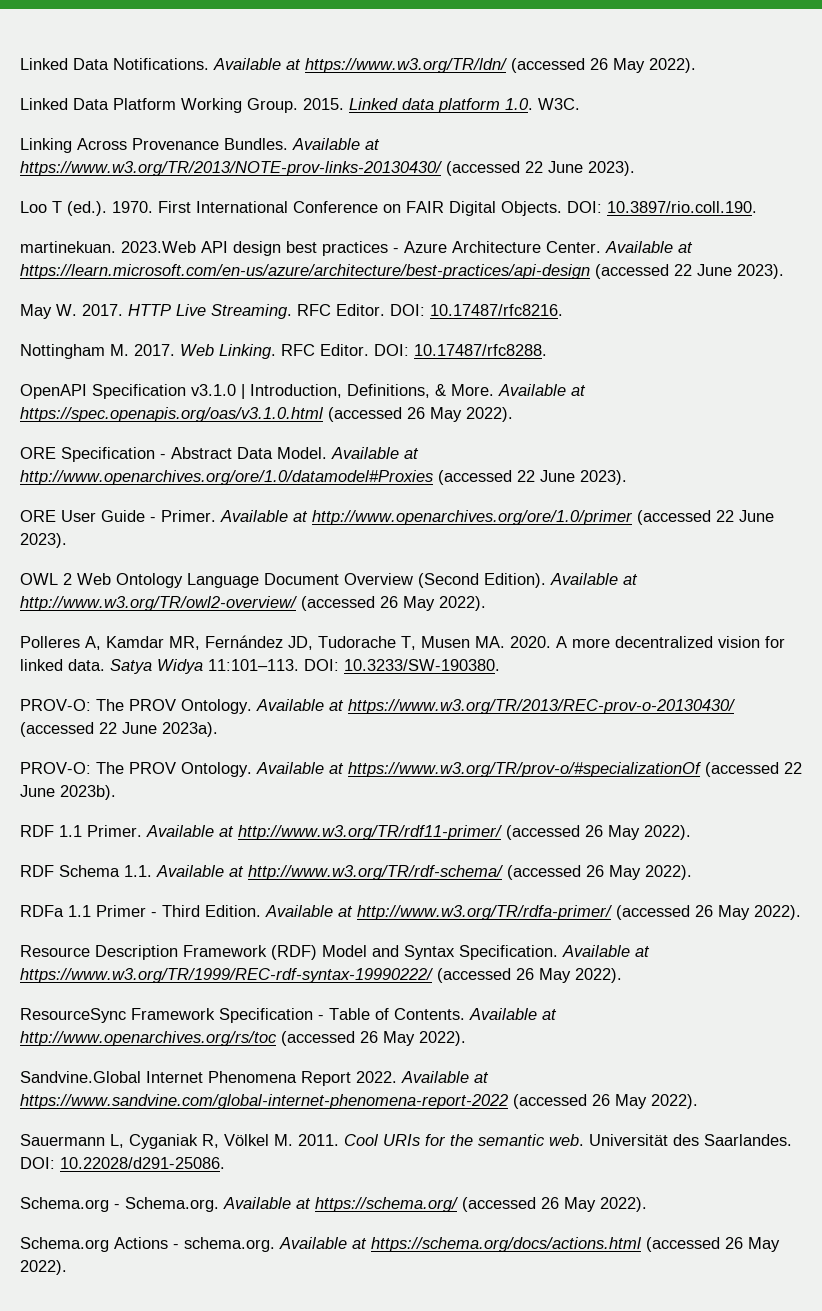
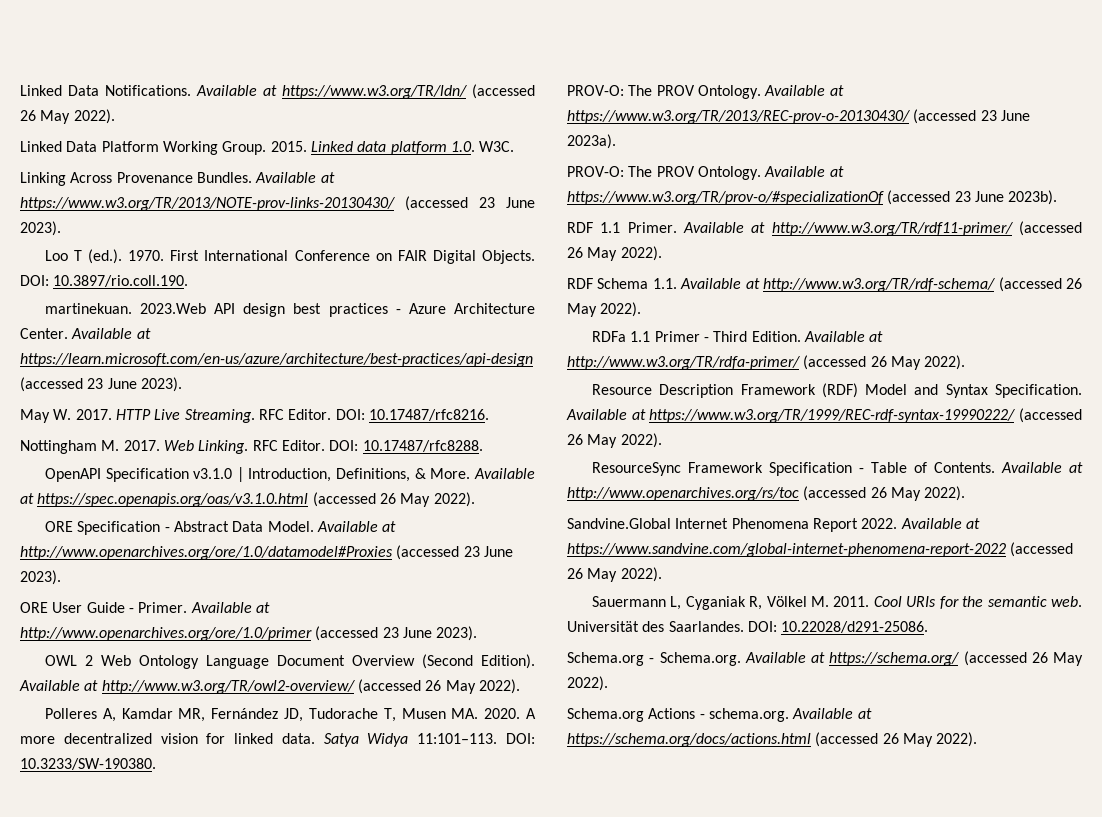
- Available at https://www.w3.org/TR/2013/NOTE-prov-links-20130430/ (accessed 22 June 2023).
+ Available at https://www.w3.org/TR/2013/NOTE-prov-links-20130430/ (accessed 23 June 2023).
- Available at https://learn.microsoft.com/en-us/azure/architecture/best-practices/api-design (accessed 22 June 2023).
+ Available at https://learn.microsoft.com/en-us/azure/architecture/best-practices/api-design (accessed 23 June 2023).
- Available at http://www.openarchives.org/ore/1.0/datamodel#Proxies (accessed 22 June 2023).
+ Available at http://www.openarchives.org/ore/1.0/datamodel#Proxies (accessed 23 June 2023).
- Available at http://www.openarchives.org/ore/1.0/primer (accessed 22 June 2023).
+ Available at http://www.openarchives.org/ore/1.0/primer (accessed 23 June 2023).
- Available at https://www.w3.org/TR/2013/REC-prov-o-20130430/ (accessed 22 June 2023a).
+ Available at https://www.w3.org/TR/2013/REC-prov-o-20130430/ (accessed 23 June 2023a).
- Available at https://www.w3.org/TR/prov-o/#specializationOf (accessed 22 June 2023b).
+ Available at https://www.w3.org/TR/prov-o/#specializationOf (accessed 23 June 2023b).

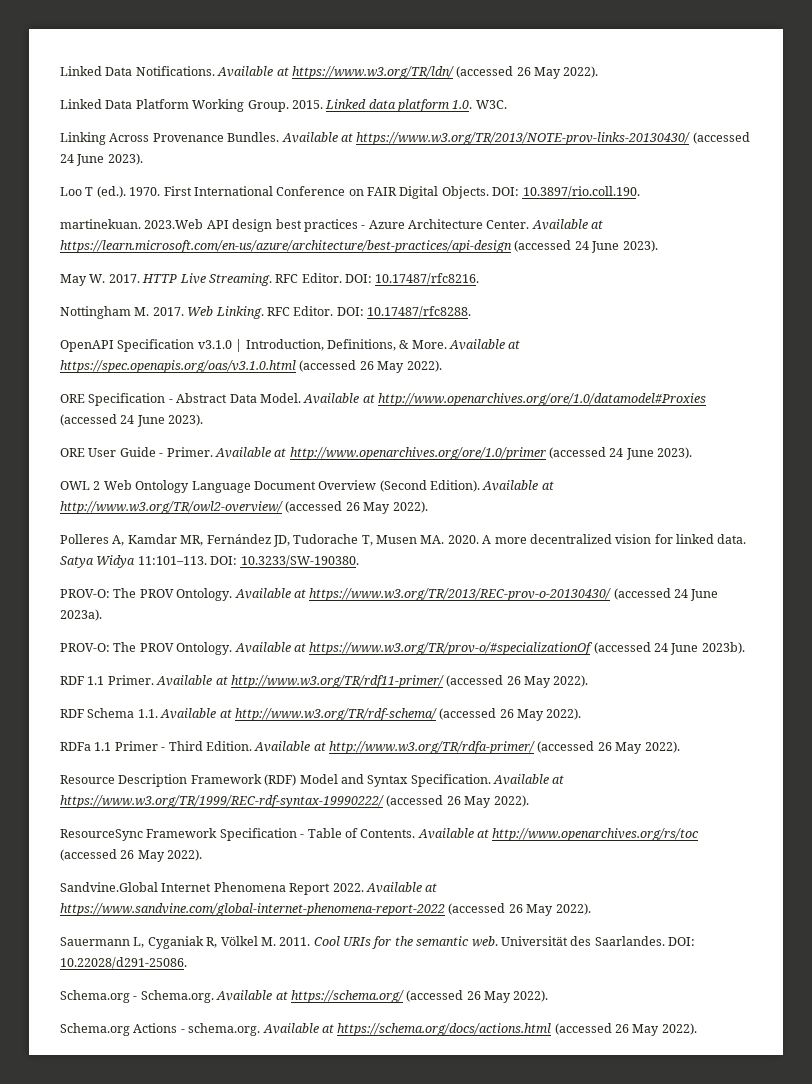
- Available at https://www.w3.org/TR/2013/NOTE-prov-links-20130430/ (accessed 23 June 2023).
+ Available at https://www.w3.org/TR/2013/NOTE-prov-links-20130430/ (accessed 24 June 2023).
- Available at https://learn.microsoft.com/en-us/azure/architecture/best-practices/api-design (accessed 23 June 2023).
+ Available at https://learn.microsoft.com/en-us/azure/architecture/best-practices/api-design (accessed 24 June 2023).
- Available at http://www.openarchives.org/ore/1.0/datamodel#Proxies (accessed 23 June 2023).
+ Available at http://www.openarchives.org/ore/1.0/datamodel#Proxies (accessed 24 June 2023).
- Available at http://www.openarchives.org/ore/1.0/primer (accessed 23 June 2023).
+ Available at http://www.openarchives.org/ore/1.0/primer (accessed 24 June 2023).
- Available at https://www.w3.org/TR/2013/REC-prov-o-20130430/ (accessed 23 June 2023a).
+ Available at https://www.w3.org/TR/2013/REC-prov-o-20130430/ (accessed 24 June 2023a).
- Available at https://www.w3.org/TR/prov-o/#specializationOf (accessed 23 June 2023b).
+ Available at https://www.w3.org/TR/prov-o/#specializationOf (accessed 24 June 2023b).

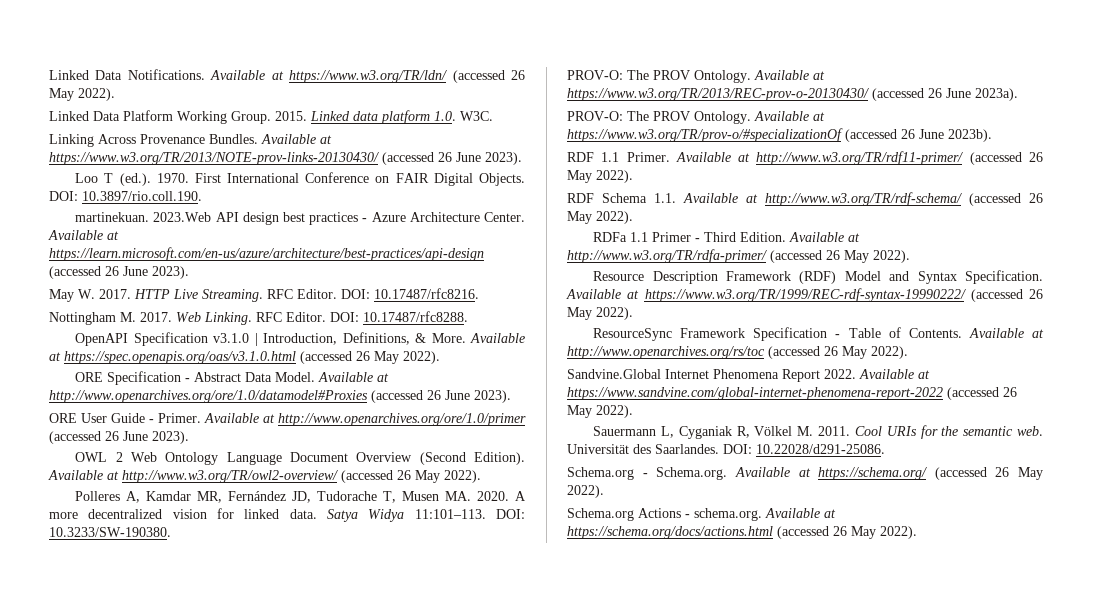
- Available at https://www.w3.org/TR/2013/NOTE-prov-links-20130430/ (accessed 24 June 2023).
+ Available at https://www.w3.org/TR/2013/NOTE-prov-links-20130430/ (accessed 26 June 2023).
- Available at https://learn.microsoft.com/en-us/azure/architecture/best-practices/api-design (accessed 24 June 2023).
+ Available at https://learn.microsoft.com/en-us/azure/architecture/best-practices/api-design (accessed 26 June 2023).
- Available at http://www.openarchives.org/ore/1.0/datamodel#Proxies (accessed 24 June 2023).
+ Available at http://www.openarchives.org/ore/1.0/datamodel#Proxies (accessed 26 June 2023).
- Available at http://www.openarchives.org/ore/1.0/primer (accessed 24 June 2023).
+ Available at http://www.openarchives.org/ore/1.0/primer (accessed 26 June 2023).
- Available at https://www.w3.org/TR/2013/REC-prov-o-20130430/ (accessed 24 June 2023a).
+ Available at https://www.w3.org/TR/2013/REC-prov-o-20130430/ (accessed 26 June 2023a).
- Available at https://www.w3.org/TR/prov-o/#specializationOf (accessed 24 June 2023b).
+ Available at https://www.w3.org/TR/prov-o/#specializationOf (accessed 26 June 2023b).

